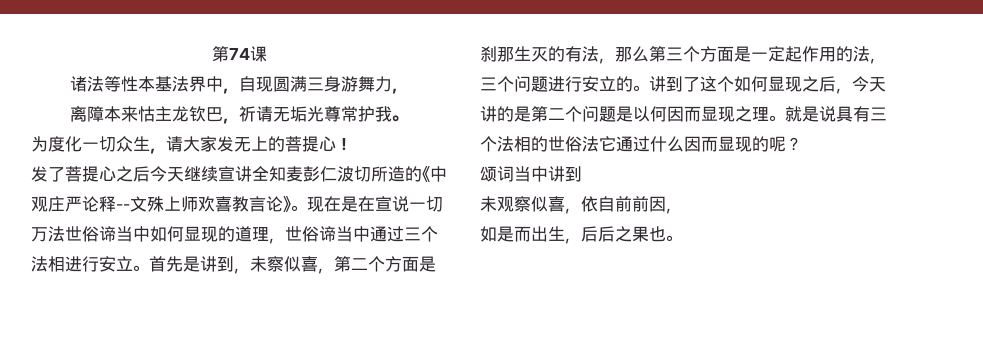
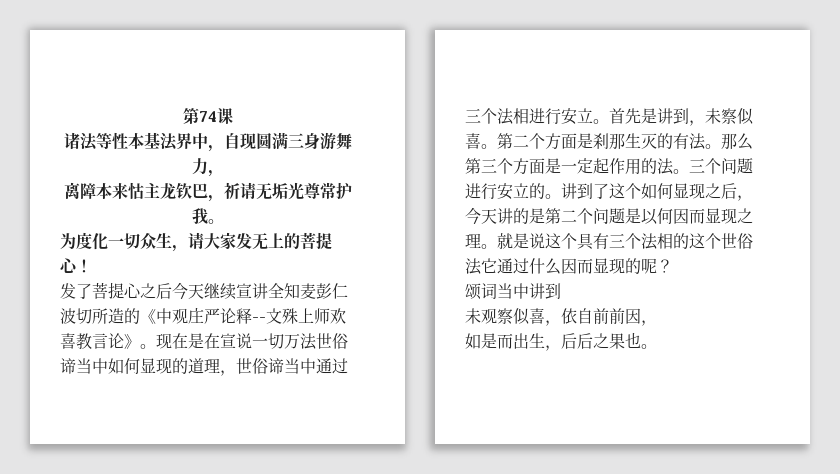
- 首先是讲到，未察似喜，第二个方面是刹那生灭的有法，那么第三个方面是一定起作用的法，三个问题进行安立的。
+ 首先是讲到，未察似喜。第二个方面是刹那生灭的有法。那么第三个方面是一定起作用的法。三个问题进行安立的。
- 就是说具有三个法相的世俗法它通过什么因而显现的呢？
+ 就是说这个具有三个法相的这个世俗法它通过什么因而显现的呢？

